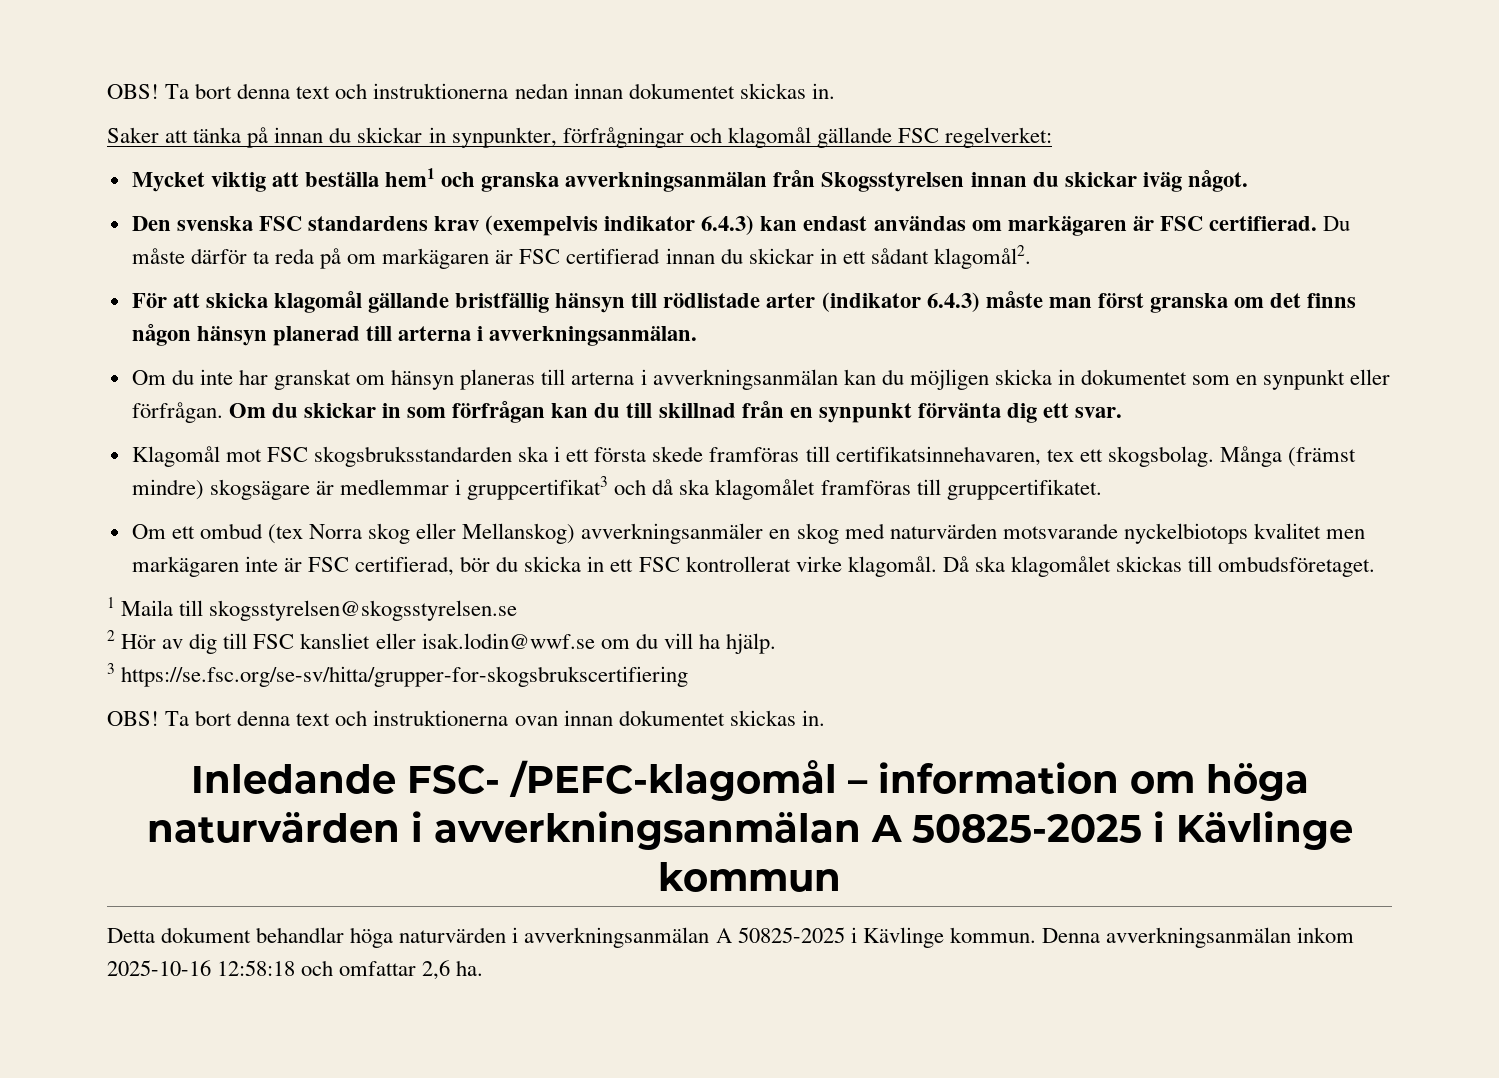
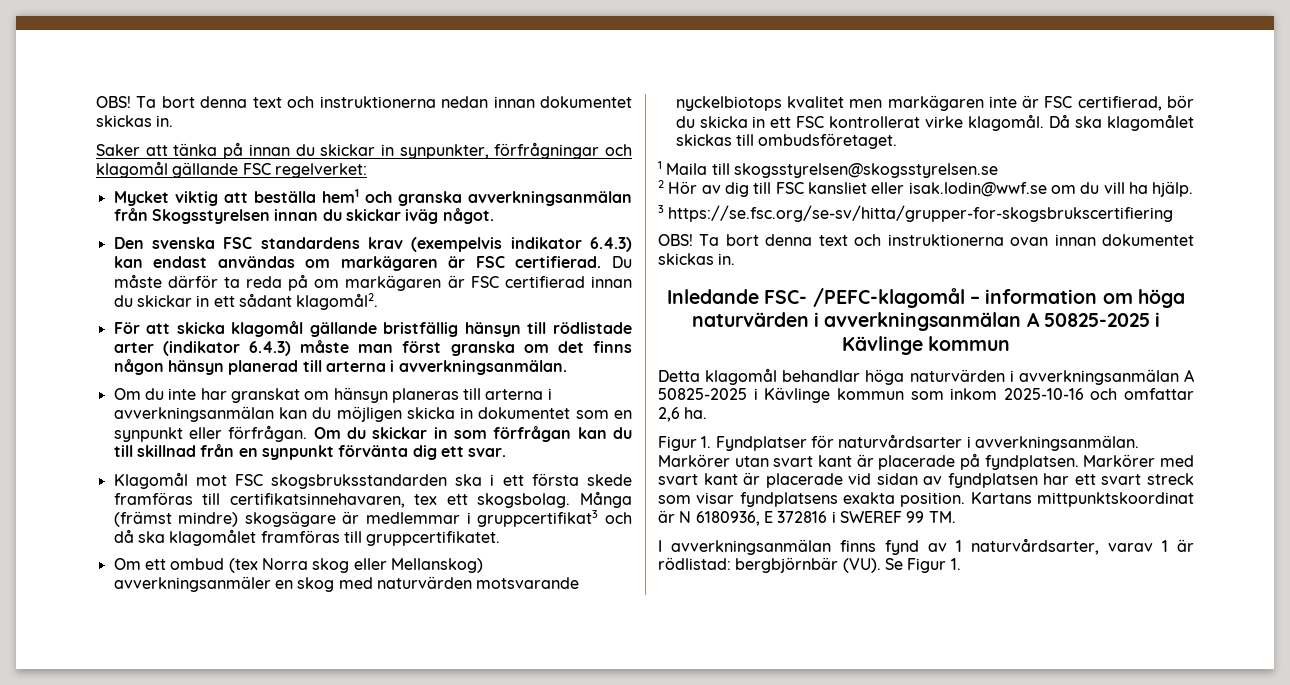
- Detta dokument behandlar höga naturvärden i avverkningsanmälan A 50825-2025 i Kävlinge kommun. Denna avverkningsanmälan inkom 2025-10-16 12:58:18 och omfattar 2,6 ha.
+ Detta klagomål behandlar höga naturvärden i avverkningsanmälan A 50825-2025 i Kävlinge kommun som inkom 2025-10-16 och omfattar 2,6 ha.
+ Figur 1. Fyndplatser för naturvårdsarter i avverkningsanmälan. Markörer utan svart kant är placerade på fyndplatsen. Markörer med svart kant är placerade vid sidan av fyndplatsen har ett svart streck som visar fyndplatsens exakta position. Kartans mittpunktskoordinat är N 6180936, E 372816 i SWEREF 99 TM.
+ I avverkningsanmälan finns fynd av 1 naturvårdsarter, varav 1 är rödlistad: bergbjörnbär (VU). Se Figur 1.

